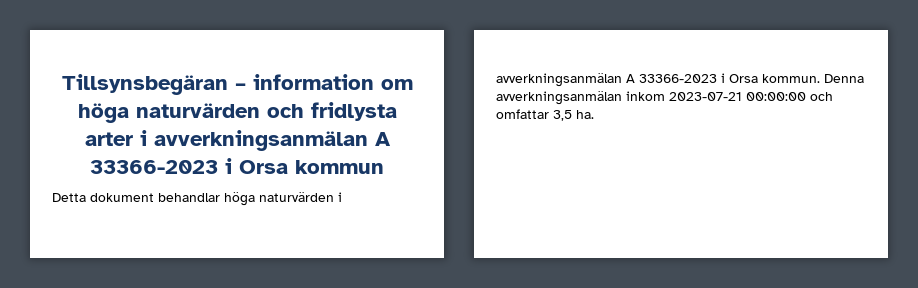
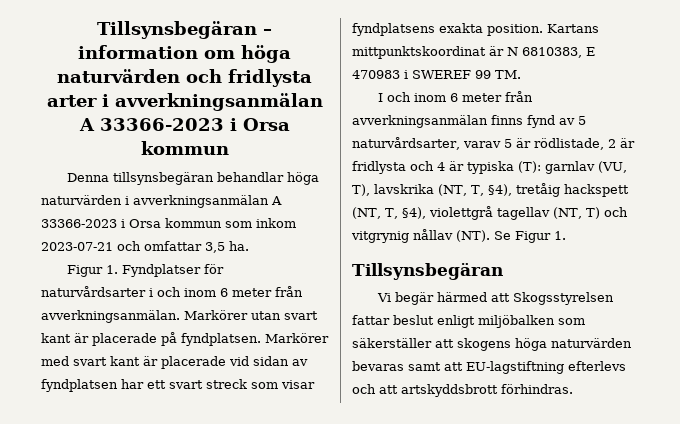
- Detta dokument behandlar höga naturvärden i avverkningsanmälan A 33366-2023 i Orsa kommun. Denna avverkningsanmälan inkom 2023-07-21 00:00:00 och omfattar 3,5 ha.
+ Denna tillsynsbegäran behandlar höga naturvärden i avverkningsanmälan A 33366-2023 i Orsa kommun som inkom 2023-07-21 och omfattar 3,5 ha.
+ Figur 1. Fyndplatser för naturvårdsarter i och inom 6 meter från avverkningsanmälan. Markörer utan svart kant är placerade på fyndplatsen. Markörer med svart kant är placerade vid sidan av fyndplatsen har ett svart streck som visar fyndplatsens exakta position. Kartans mittpunktskoordinat är N 6810383, E 470983 i SWEREF 99 TM.
+ I och inom 6 meter från avverkningsanmälan finns fynd av 5 naturvårdsarter, varav 5 är rödlistade, 2 är fridlysta och 4 är typiska (T): garnlav (VU, T), lavskrika (NT, T, §4), tretåig hackspett (NT, T, §4), violettgrå tagellav (NT, T) och vitgrynig nållav (NT). Se Figur 1.
+ Tillsynsbegäran
+ Vi begär härmed att Skogsstyrelsen fattar beslut enligt miljöbalken som säkerställer att skogens höga naturvärden bevaras samt att EU-lagstiftning efterlevs och att artskyddsbrott förhindras.

